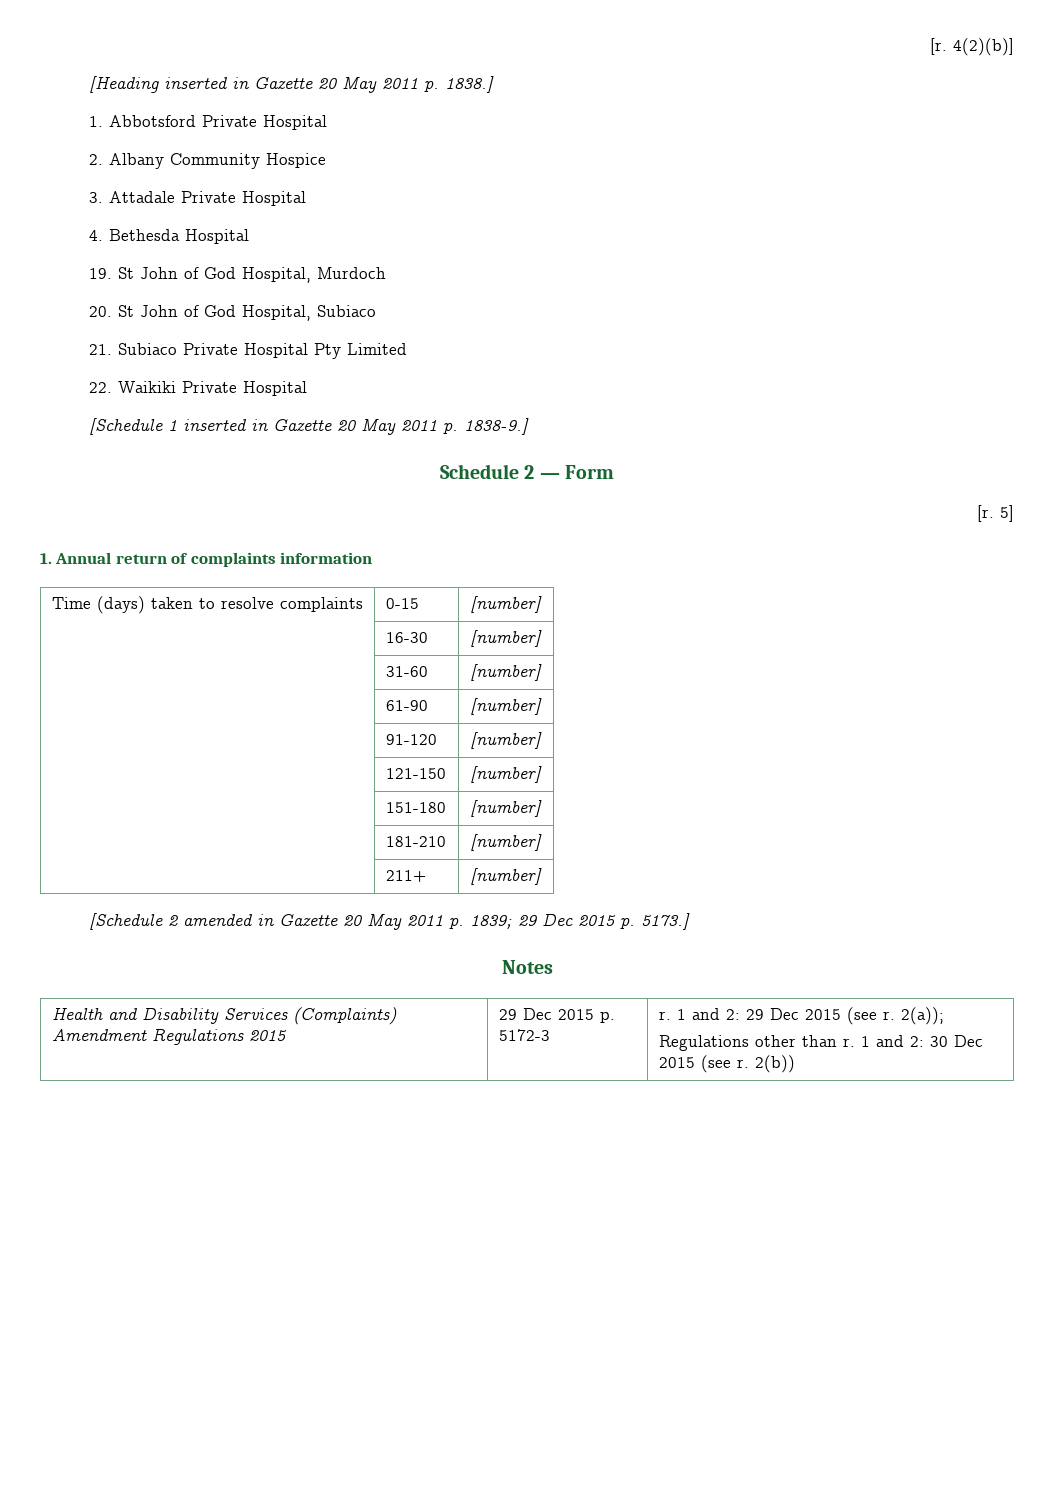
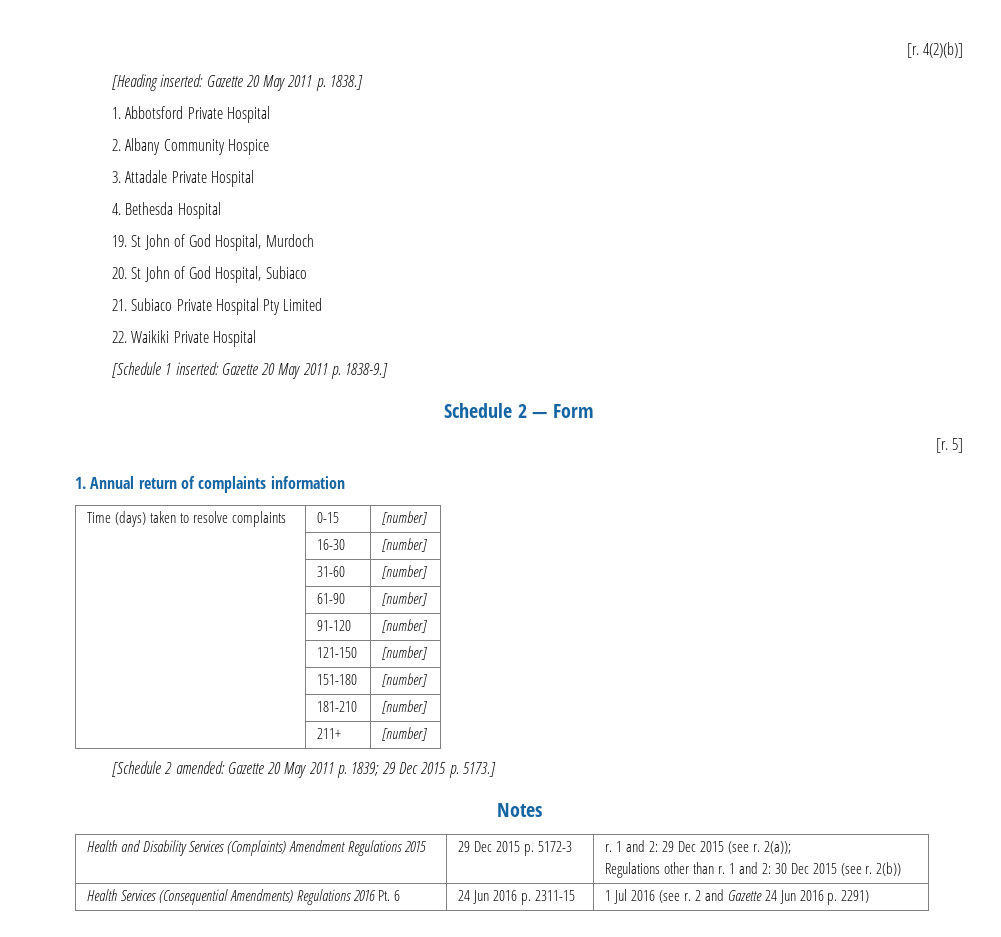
- [Heading inserted in Gazette 20 May 2011 p. 1838.]
+ [Heading inserted: Gazette 20 May 2011 p. 1838.]
- [Schedule 1 inserted in Gazette 20 May 2011 p. 1838-9.]
+ [Schedule 1 inserted: Gazette 20 May 2011 p. 1838-9.]
- [Schedule 2 amended in Gazette 20 May 2011 p. 1839; 29 Dec 2015 p. 5173.]
+ [Schedule 2 amended: Gazette 20 May 2011 p. 1839; 29 Dec 2015 p. 5173.]
+ Health Services (Consequential Amendments) Regulations 2016 Pt. 6 | 24 Jun 2016 p. 2311-15 | 1 Jul 2016 (see r. 2 and Gazette 24 Jun 2016 p. 2291)

